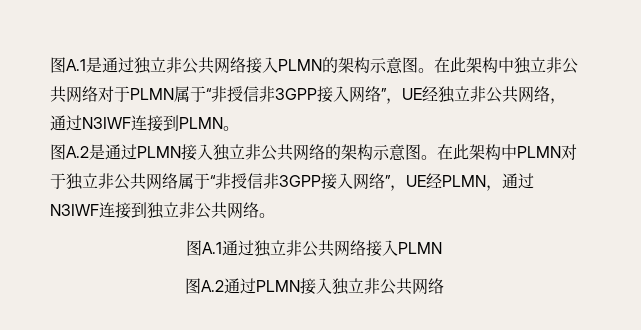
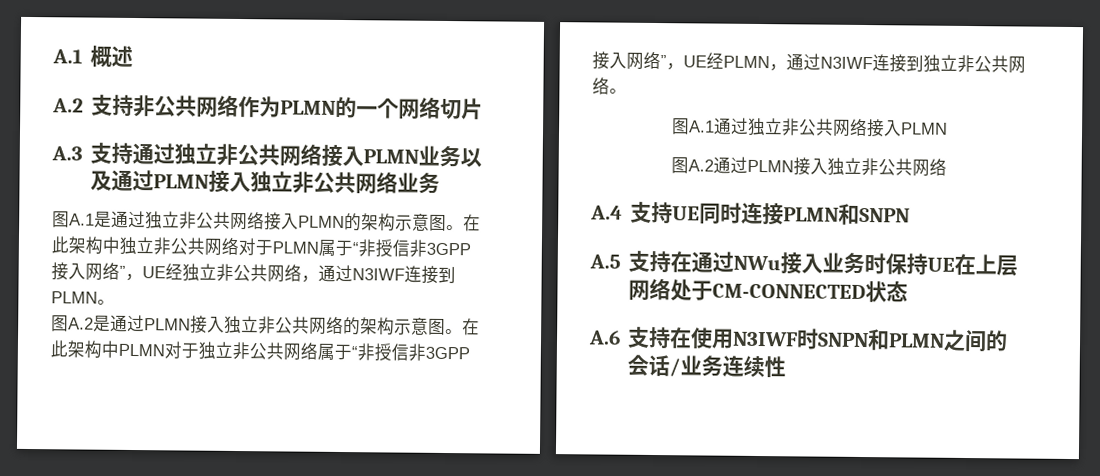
+ A.1概述
+ A.2支持非公共网络作为PLMN的一个网络切片
+ A.3支持通过独立非公共网络接入PLMN业务以及通过PLMN接入独立非公共网络业务
+ A.4支持UE同时连接PLMN和SNPN
+ A.5支持在通过NWu接入业务时保持UE在上层网络处于CM-CONNECTED状态
+ A.6支持在使用N3IWF时SNPN和PLMN之间的会话/业务连续性

